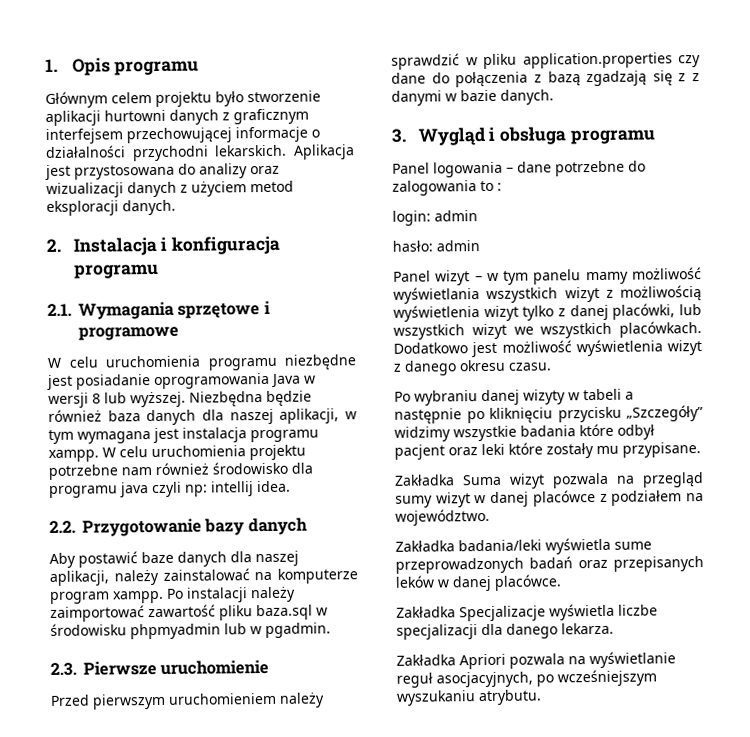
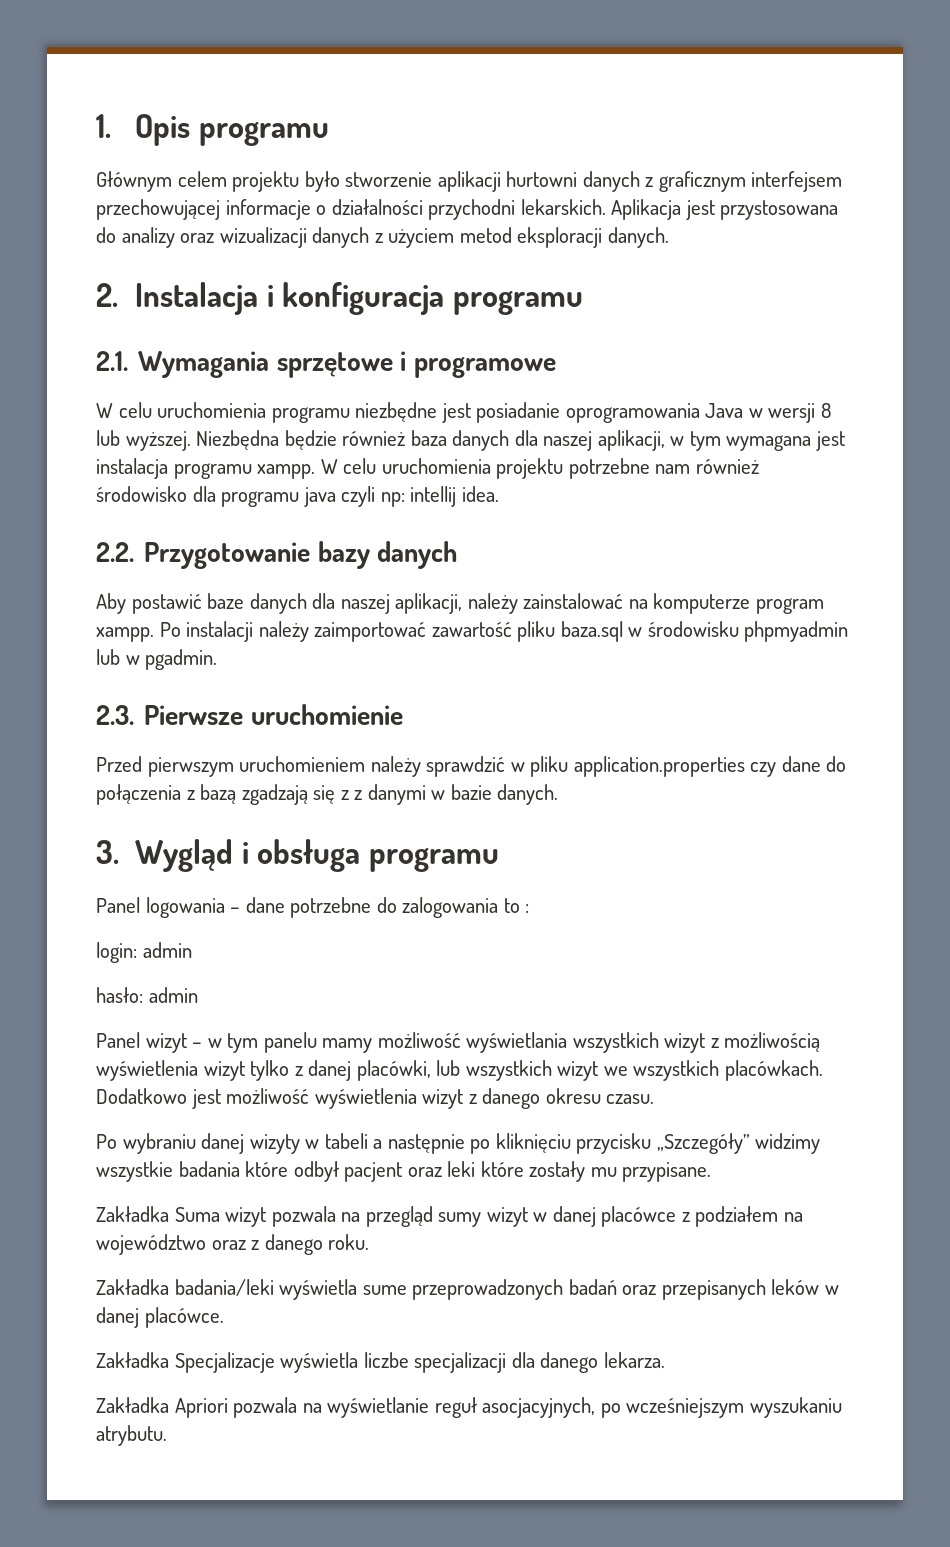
- Zakładka Suma wizyt pozwala na przegląd sumy wizyt w danej placówce z podziałem na województwo.
+ Zakładka Suma wizyt pozwala na przegląd sumy wizyt w danej placówce z podziałem na województwo oraz z danego roku.

